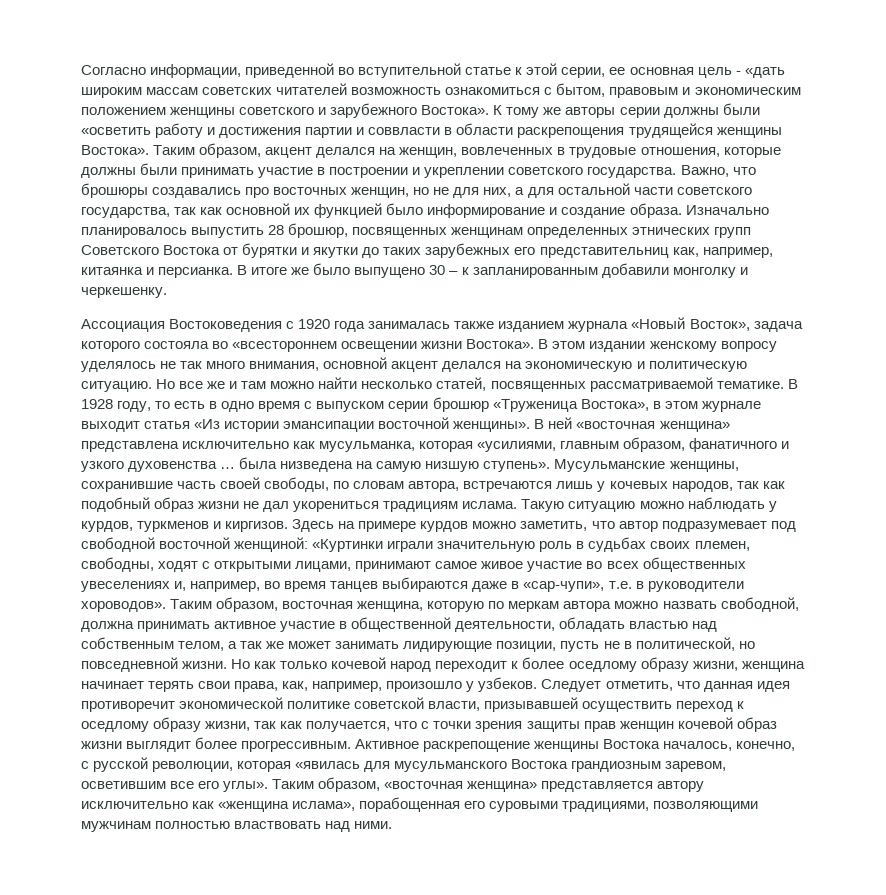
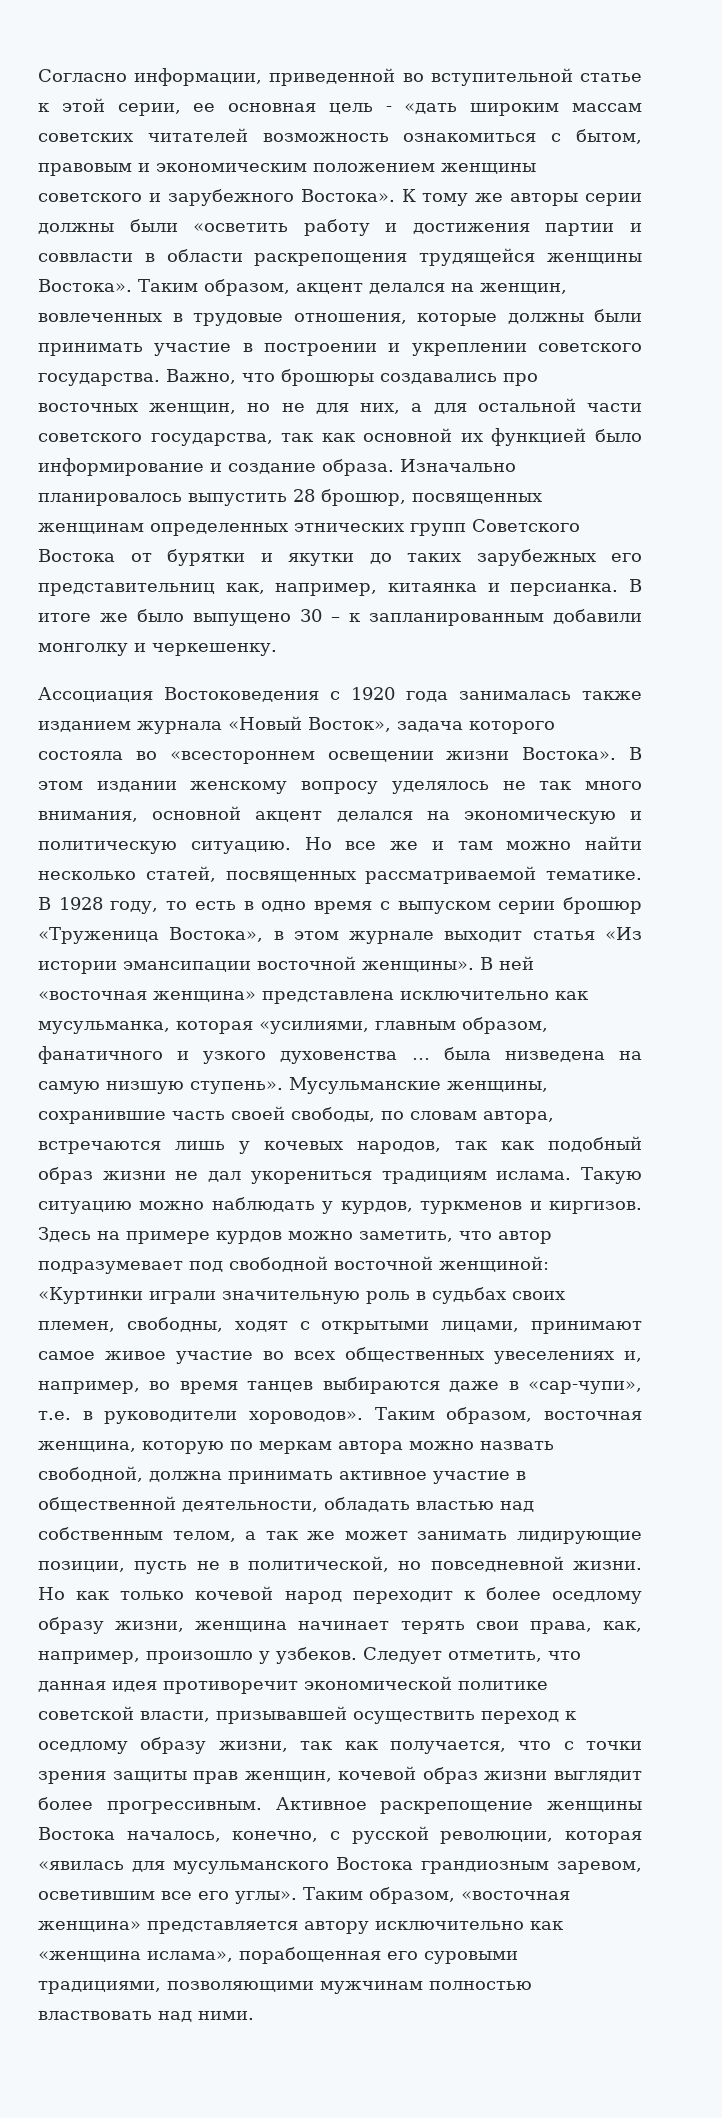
- Следует отметить, что данная идея противоречит экономической политике советской власти, призывавшей осуществить переход к оседлому образу жизни, так как получается, что с точки зрения защиты прав женщин кочевой образ жизни выглядит более прогрессивным.
+ Следует отметить, что данная идея противоречит экономической политике советской власти, призывавшей осуществить переход к оседлому образу жизни, так как получается, что с точки зрения защиты прав женщин, кочевой образ жизни выглядит более прогрессивным.

